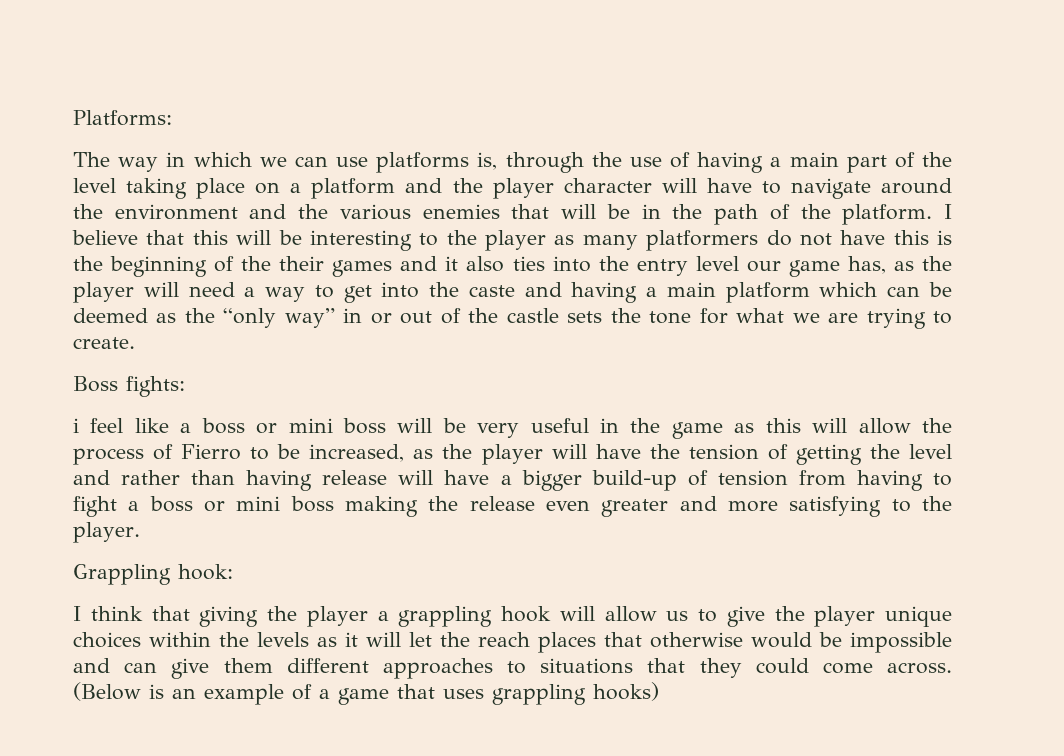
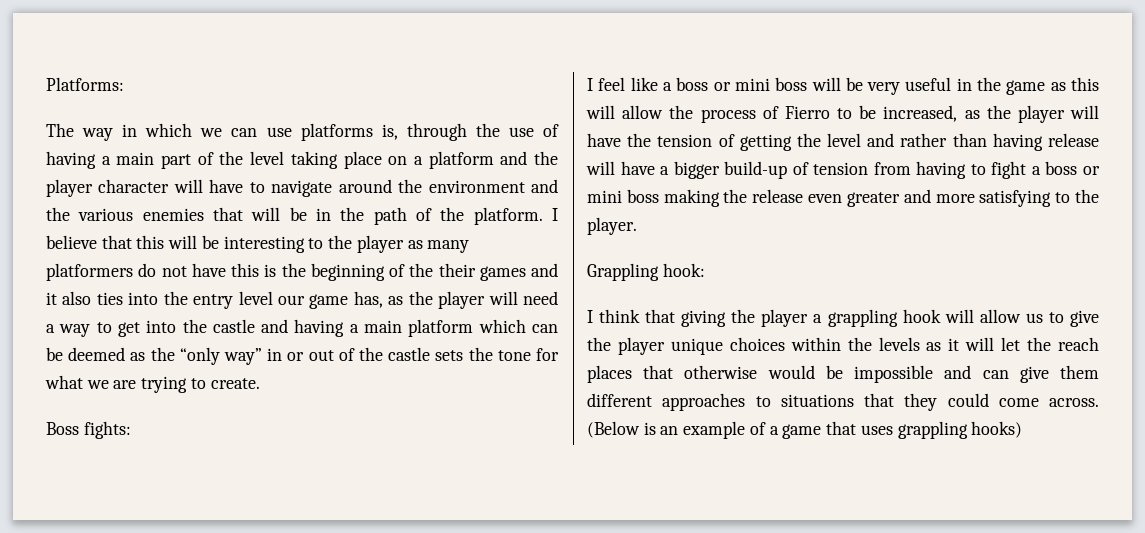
- I believe that this will be interesting to the player as many platformers do not have this is the beginning of the their games and it also ties into the entry level our game has, as the player will need a way to get into the caste and having a main platform which can be deemed as the “only way” in or out of the castle sets the tone for what we are trying to create.
+ I believe that this will be interesting to the player as many platformers do not have this is the beginning of the their games and it also ties into the entry level our game has, as the player will need a way to get into the castle and having a main platform which can be deemed as the “only way” in or out of the castle sets the tone for what we are trying to create.
- i feel like a boss or mini boss will be very useful in the game as this will allow the process of Fierro to be increased, as the player will have the tension of getting the level and rather than having release will have a bigger build-up of tension from having to fight a boss or mini boss making the release even greater and more satisfying to the player.
+ I feel like a boss or mini boss will be very useful in the game as this will allow the process of Fierro to be increased, as the player will have the tension of getting the level and rather than having release will have a bigger build-up of tension from having to fight a boss or mini boss making the release even greater and more satisfying to the player.

